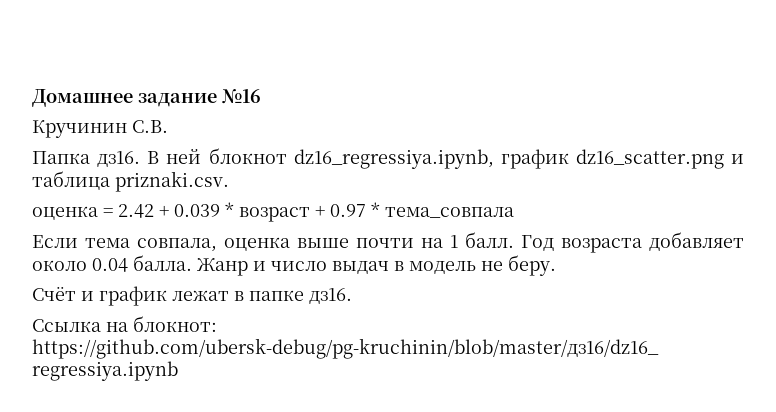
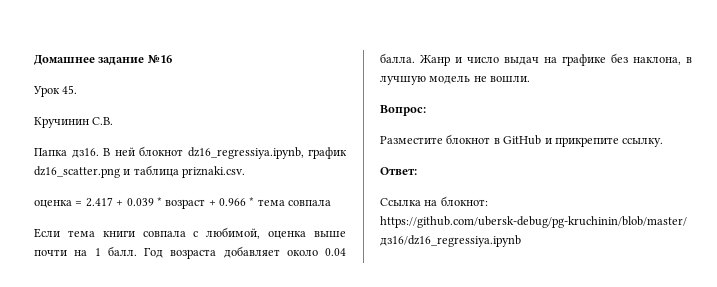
+ Урок 45.
- оценка = 2.42 + 0.039 * возраст + 0.97 * тема_совпала
- Если тема совпала, оценка выше почти на 1 балл.
+ оценка = 2.417 + 0.039 * возраст + 0.966 * тема совпала
+ Если тема книги совпала с любимой, оценка выше почти на 1 балл.
- Жанр и число выдач в модель не беру.
- Счёт и график лежат в папке дз16.
+ Жанр и число выдач на графике без наклона, в лучшую модель не вошли.
+ Вопрос:
+ Разместите блокнот в GitHub и прикрепите ссылку.
+ Ответ:

